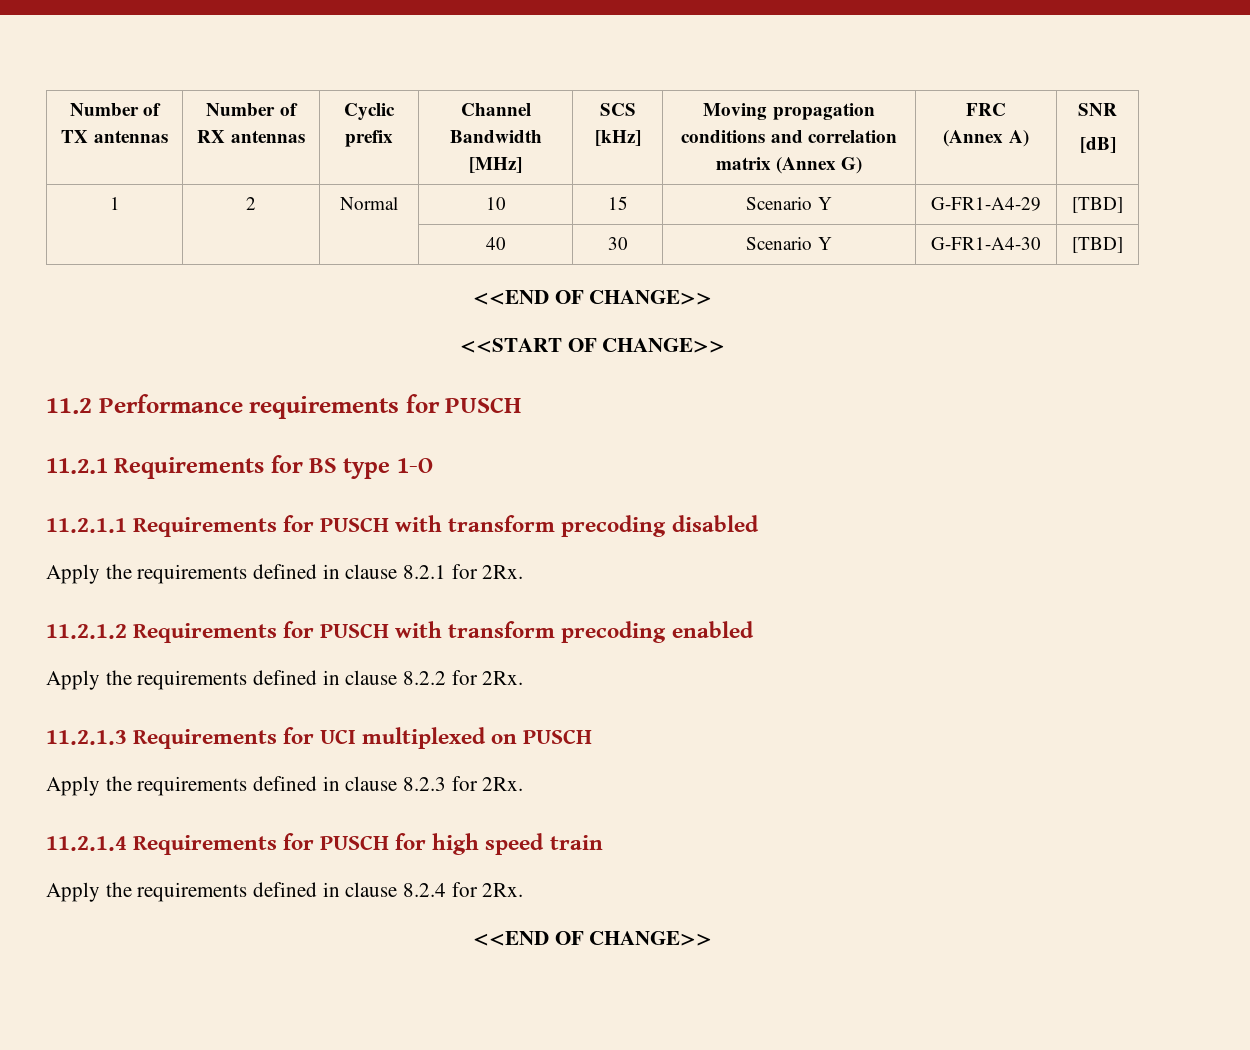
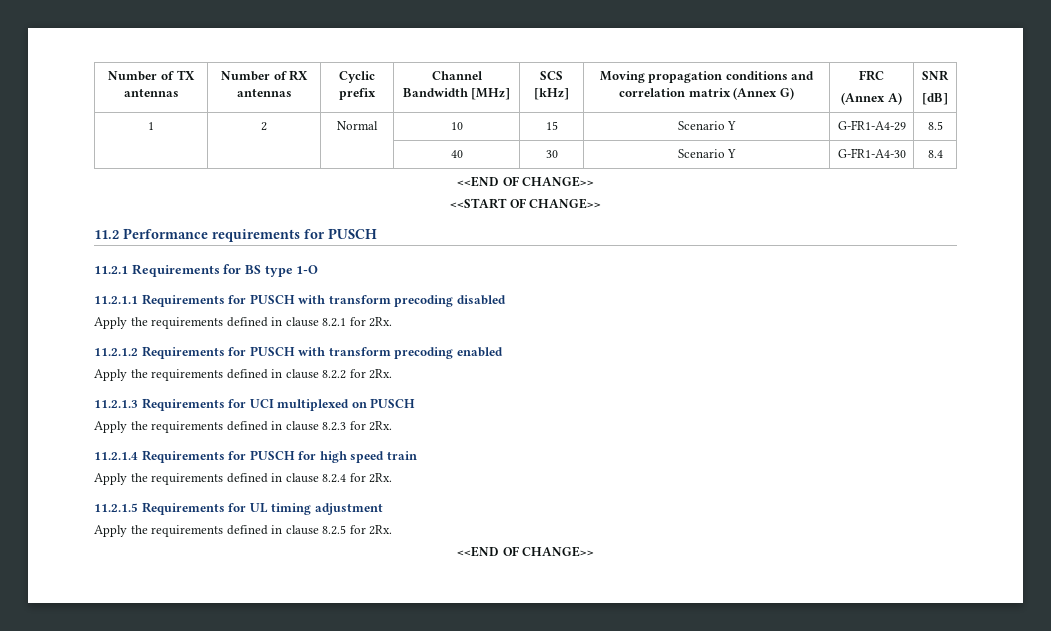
- 1 | 2 | Normal | 10 | 15 | Scenario Y | G-FR1-A4-29 | [TBD]
+ 1 | 2 | Normal | 10 | 15 | Scenario Y | G-FR1-A4-29 | 8.5
- | | | 40 | 30 | Scenario Y | G-FR1-A4-30 | [TBD]
+ | | | 40 | 30 | Scenario Y | G-FR1-A4-30 | 8.4
+ 11.2.1.5 Requirements for UL timing adjustment
+ Apply the requirements defined in clause 8.2.5 for 2Rx.

